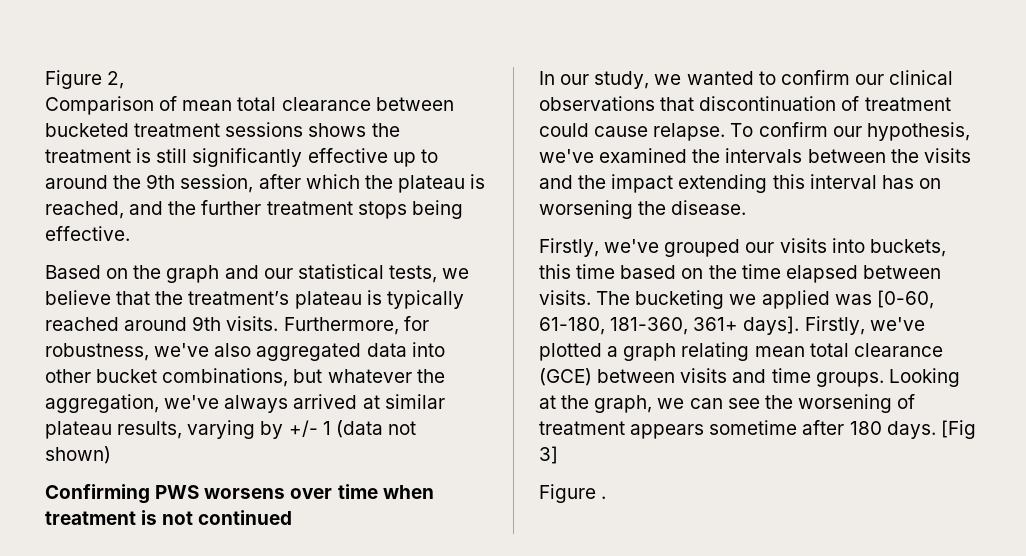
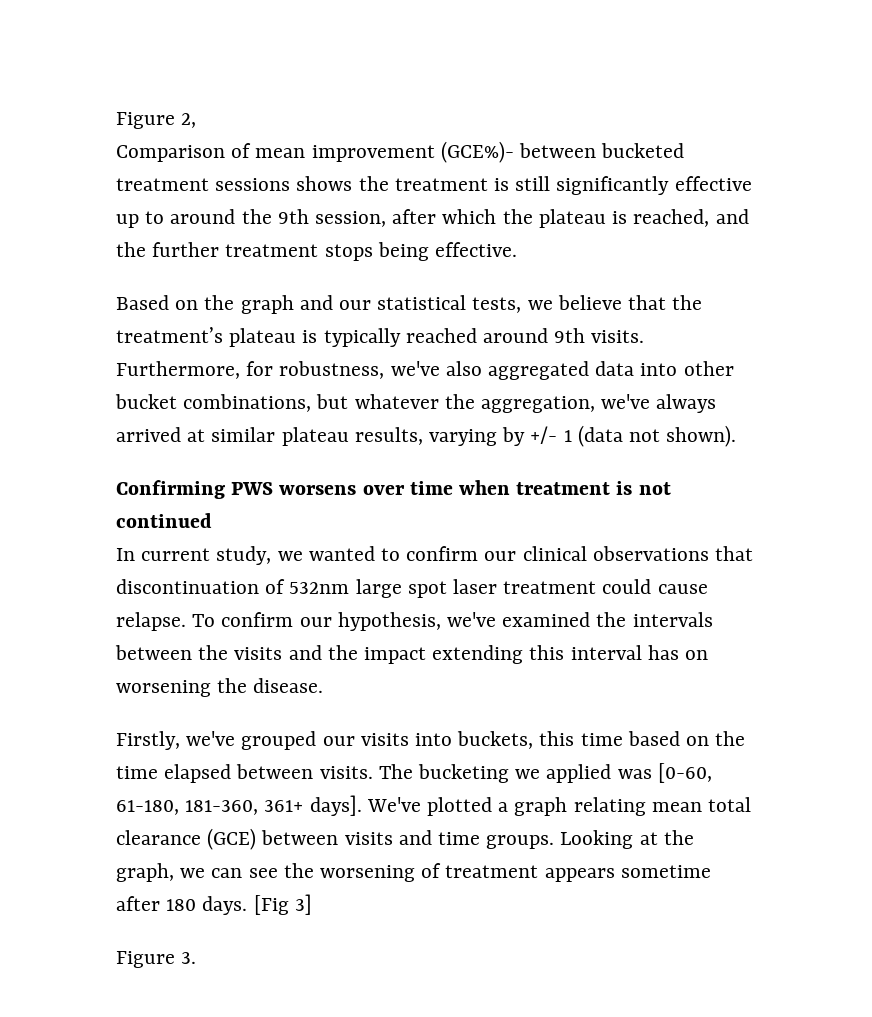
- Comparison of mean total clearance between bucketed treatment sessions shows the treatment is still significantly effective up to around the 9th session, after which the plateau is reached, and the further treatment stops being effective.
+ Comparison of mean improvement (GCE%)- between bucketed treatment sessions shows the treatment is still significantly effective up to around the 9th session, after which the plateau is reached, and the further treatment stops being effective.
- Furthermore, for robustness, we've also aggregated data into other bucket combinations, but whatever the aggregation, we've always arrived at similar plateau results, varying by +/- 1 (data not shown)
+ Furthermore, for robustness, we've also aggregated data into other bucket combinations, but whatever the aggregation, we've always arrived at similar plateau results, varying by +/- 1 (data not shown).
- In our study, we wanted to confirm our clinical observations that discontinuation of treatment could cause relapse.
+ In current study, we wanted to confirm our clinical observations that discontinuation of 532nm large spot laser treatment could cause relapse.
- Firstly, we've plotted a graph relating mean total clearance (GCE) between visits and time groups.
+ We've plotted a graph relating mean total clearance (GCE) between visits and time groups.
- Figure .
+ Figure 3.

